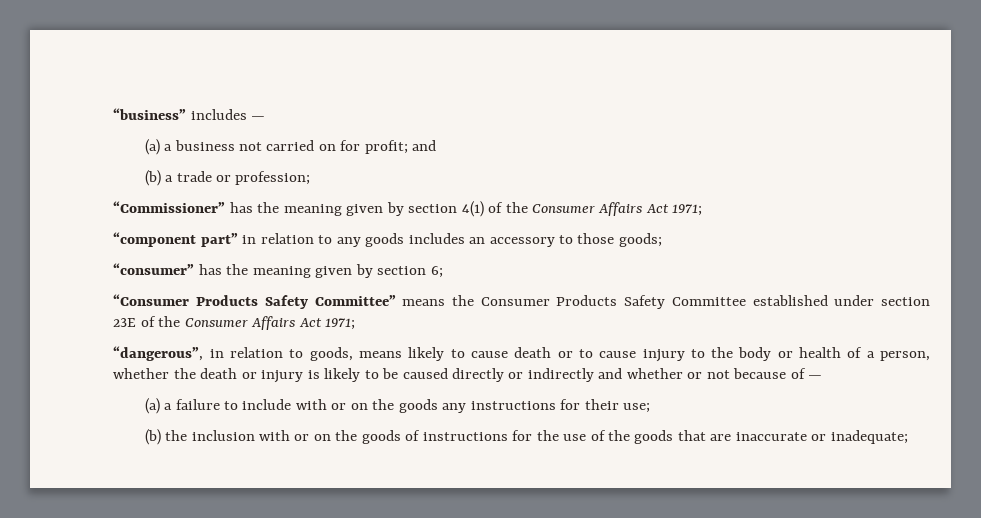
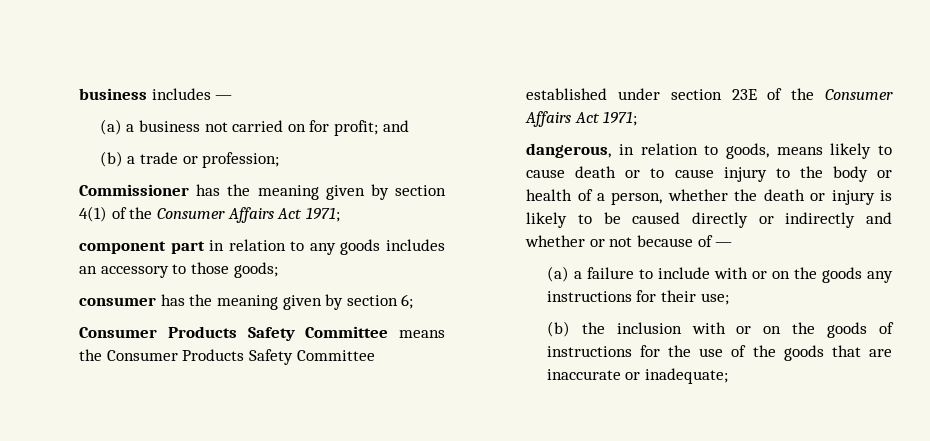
- “business” includes —
+ business includes —
- “Commissioner” has the meaning given by section 4(1) of the Consumer Affairs Act 1971;
+ Commissioner has the meaning given by section 4(1) of the Consumer Affairs Act 1971;
- “component part” in relation to any goods includes an accessory to those goods;
+ component part in relation to any goods includes an accessory to those goods;
- “consumer” has the meaning given by section 6;
+ consumer has the meaning given by section 6;
- “Consumer Products Safety Committee” means the Consumer Products Safety Committee established under section 23E of the Consumer Affairs Act 1971;
+ Consumer Products Safety Committee means the Consumer Products Safety Committee established under section 23E of the Consumer Affairs Act 1971;
- “dangerous”, in relation to goods, means likely to cause death or to cause injury to the body or health of a person, whether the death or injury is likely to be caused directly or indirectly and whether or not because of —
+ dangerous, in relation to goods, means likely to cause death or to cause injury to the body or health of a person, whether the death or injury is likely to be caused directly or indirectly and whether or not because of —

